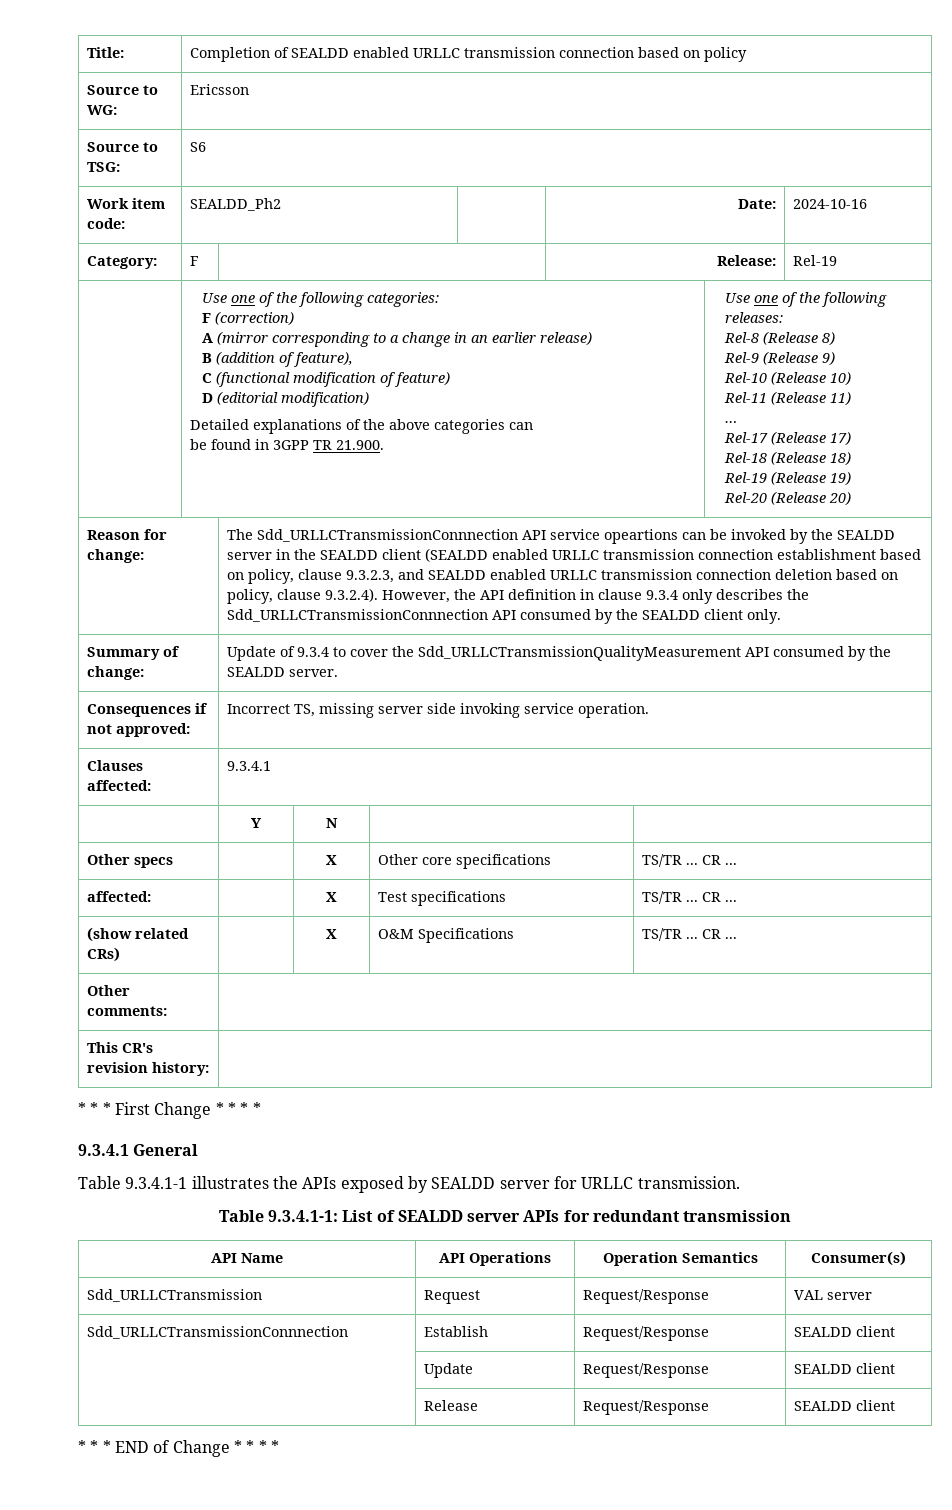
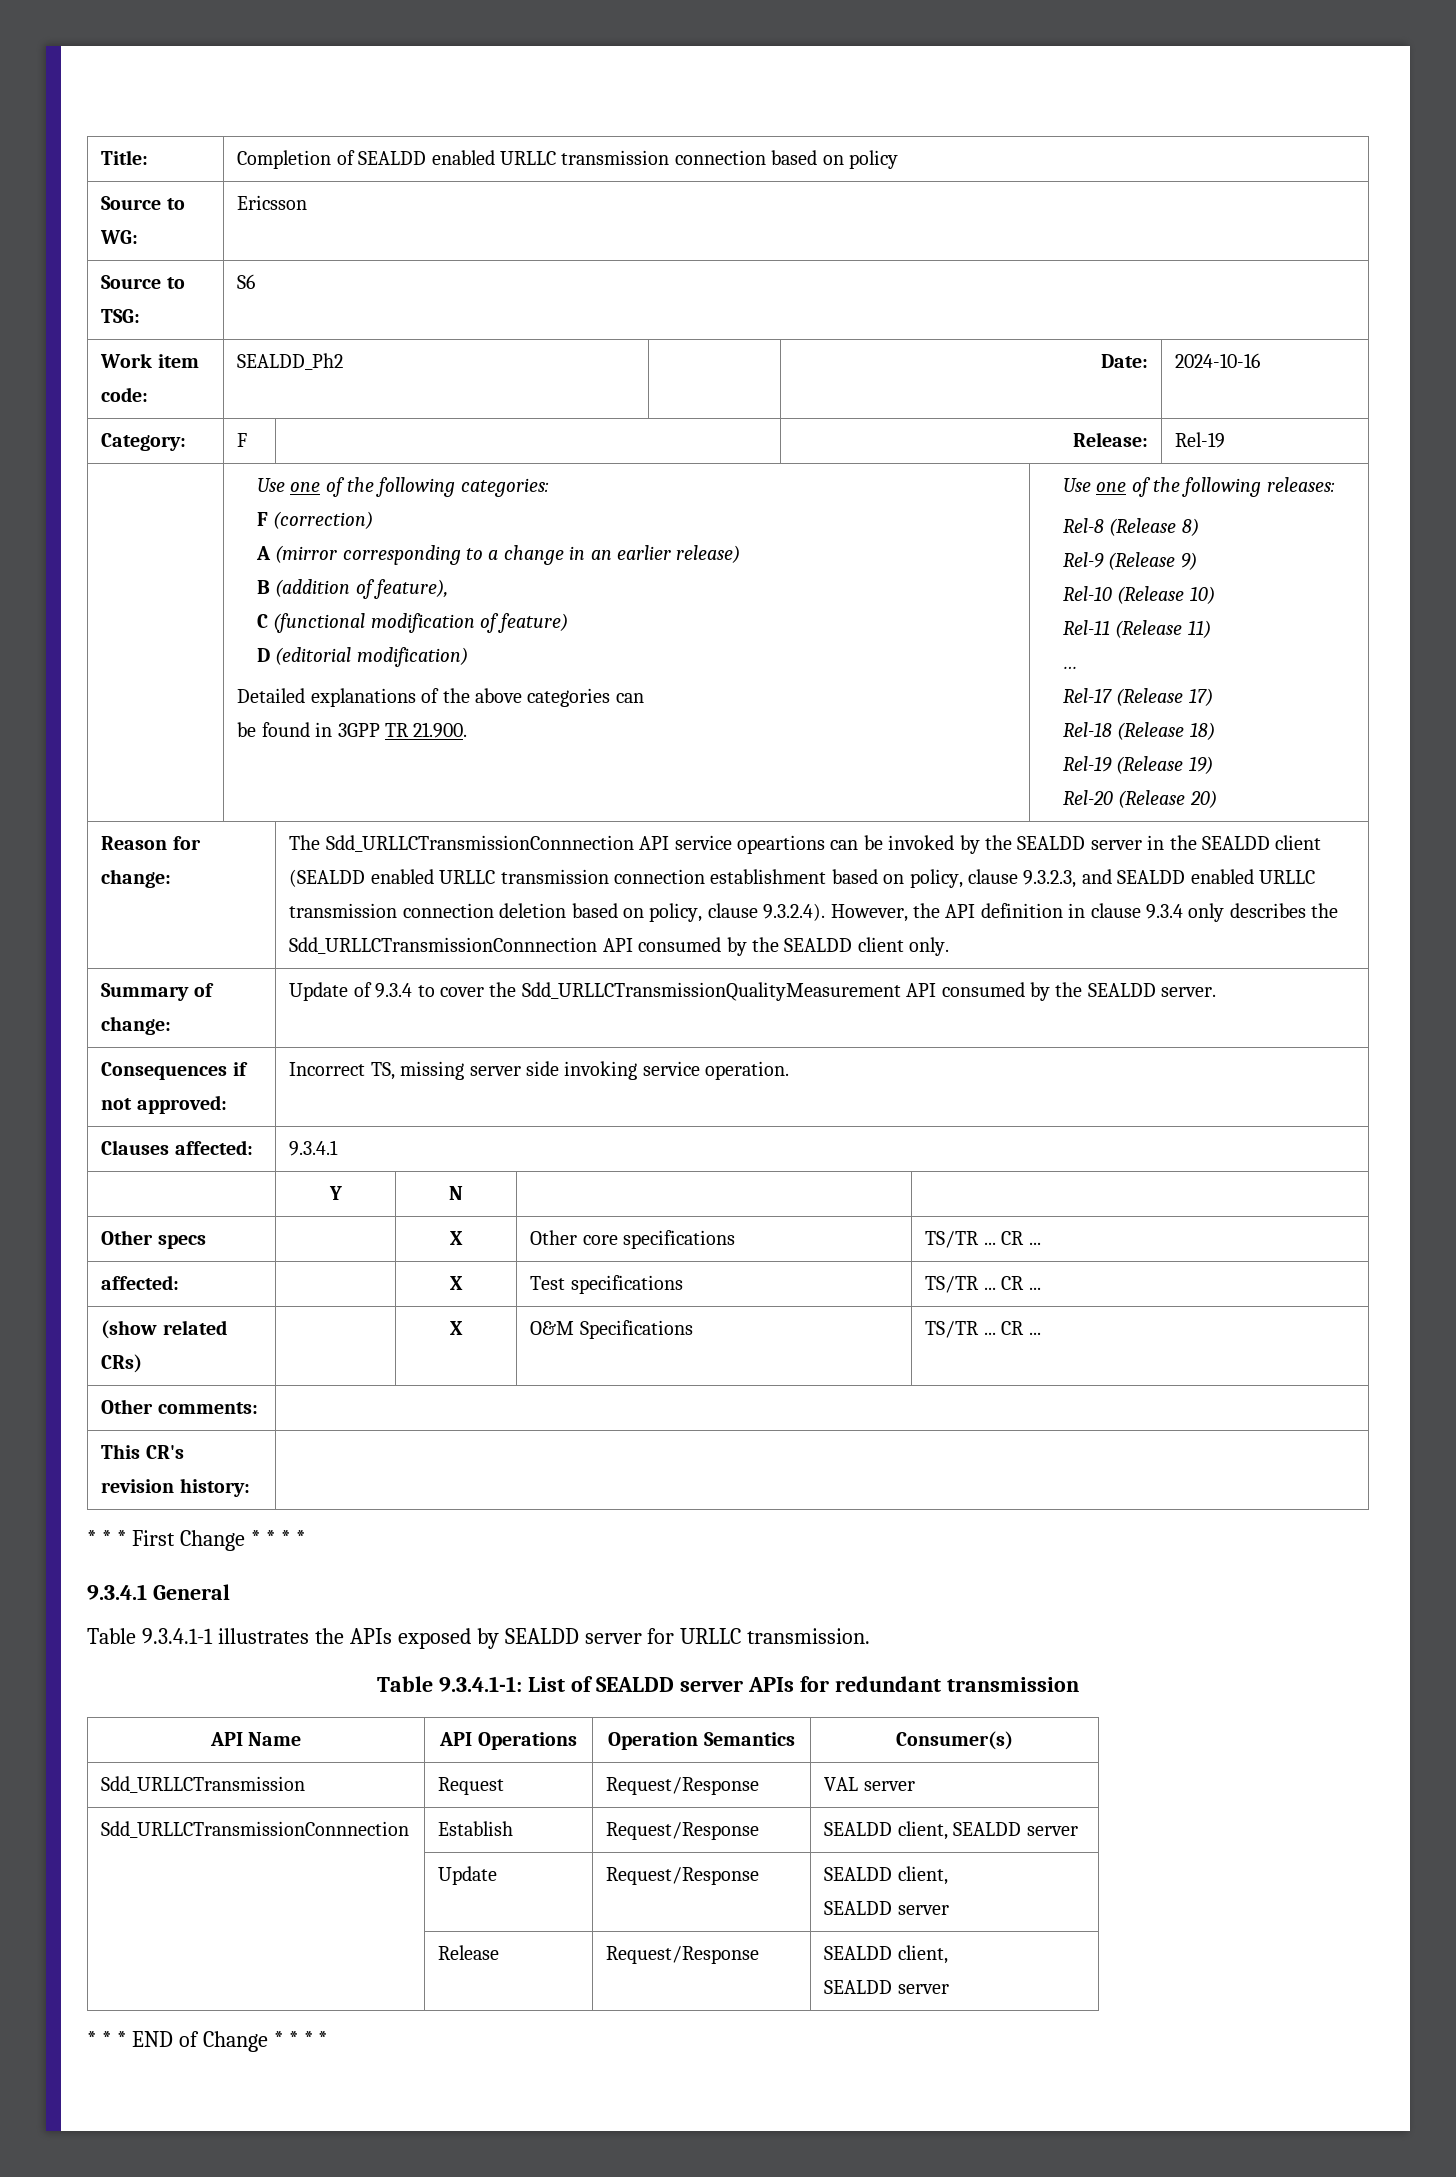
- Sdd_URLLCTransmissionConnnection | Establish | Request/Response | SEALDD client
+ Sdd_URLLCTransmissionConnnection | Establish | Request/Response | SEALDD client, SEALDD server
- | Update | Request/Response | SEALDD client
+ | Update | Request/Response | SEALDD client,
+ SEALDD server
- | Release | Request/Response | SEALDD client
+ | Release | Request/Response | SEALDD client,
+ SEALDD server

